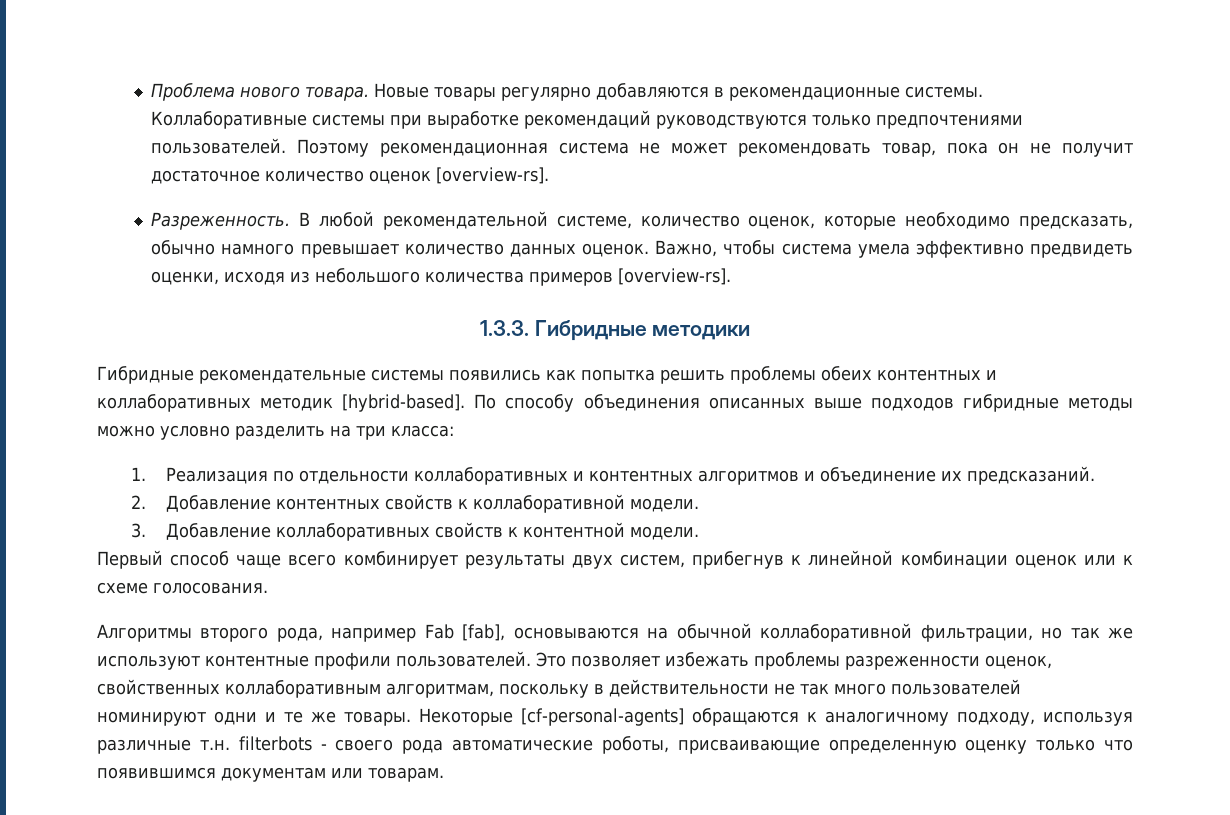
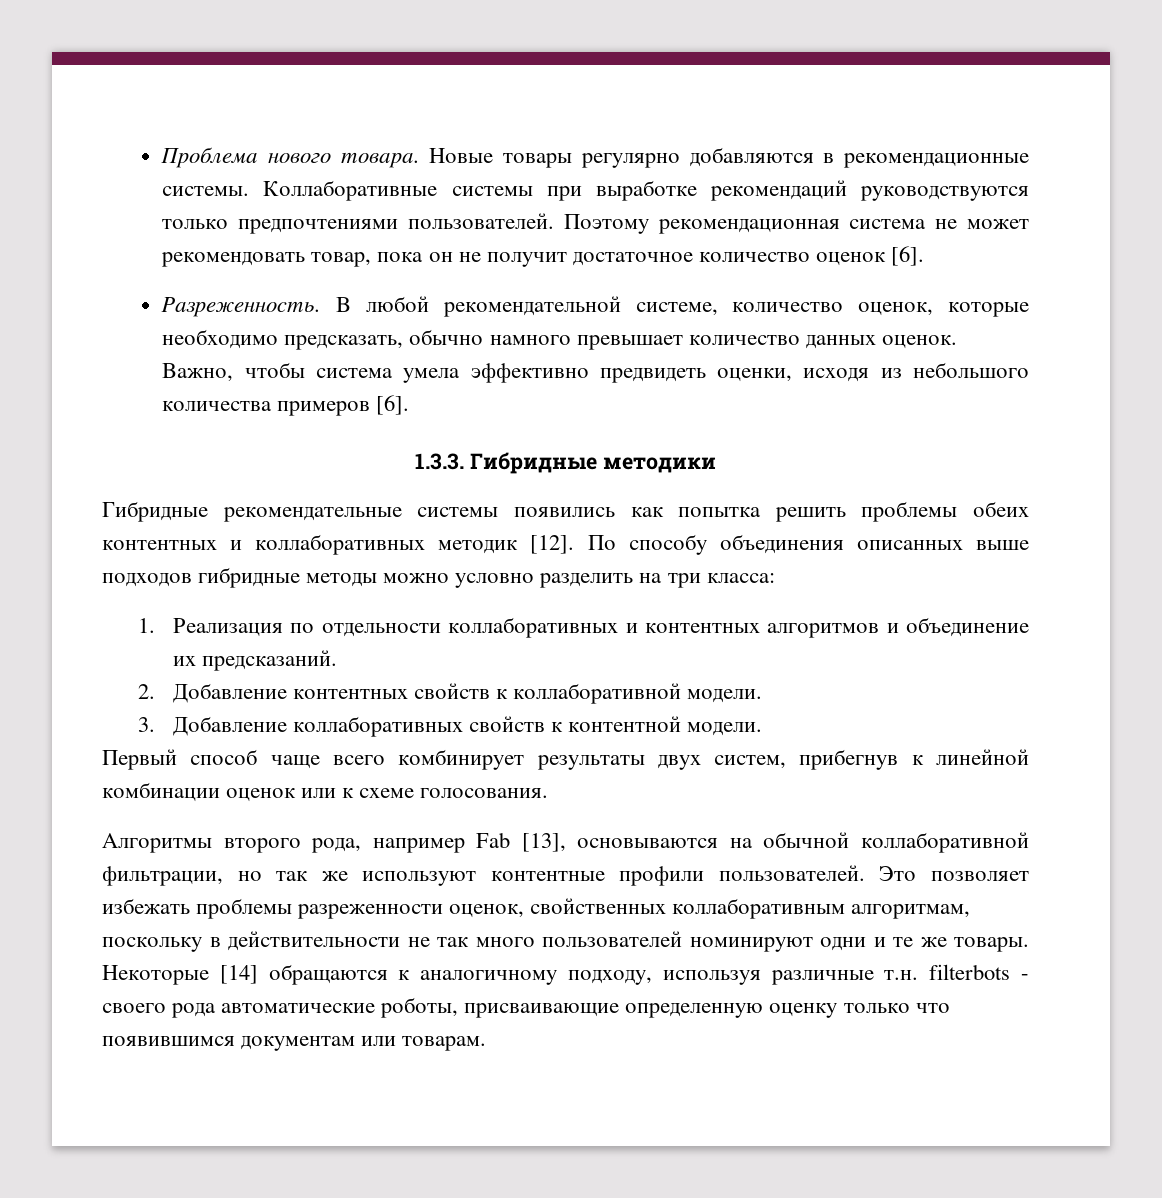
- Поэтому рекомендационная система не может рекомендовать товар, пока он не получит достаточное количество оценок [overview-rs].
+ Поэтому рекомендационная система не может рекомендовать товар, пока он не получит достаточное количество оценок [6].
- Важно, чтобы система умела эффективно предвидеть оценки, исходя из небольшого количества примеров [overview-rs].
+ Важно, чтобы система умела эффективно предвидеть оценки, исходя из небольшого количества примеров [6].
- Гибридные рекомендательные системы появились как попытка решить проблемы обеих контентных и коллаборативных методик [hybrid-based].
+ Гибридные рекомендательные системы появились как попытка решить проблемы обеих контентных и коллаборативных методик [12].
- Алгоритмы второго рода, например Fab [fab], основываются на обычной коллаборативной фильтрации, но так же используют контентные профили пользователей.
+ Алгоритмы второго рода, например Fab [13], основываются на обычной коллаборативной фильтрации, но так же используют контентные профили пользователей.
- Некоторые [cf-personal-agents] обращаются к аналогичному подходу, используя различные т.н. filterbots - своего рода автоматические роботы, присваивающие определенную оценку только что появившимся документам или товарам.
+ Некоторые [14] обращаются к аналогичному подходу, используя различные т.н. filterbots - своего рода автоматические роботы, присваивающие определенную оценку только что появившимся документам или товарам.

